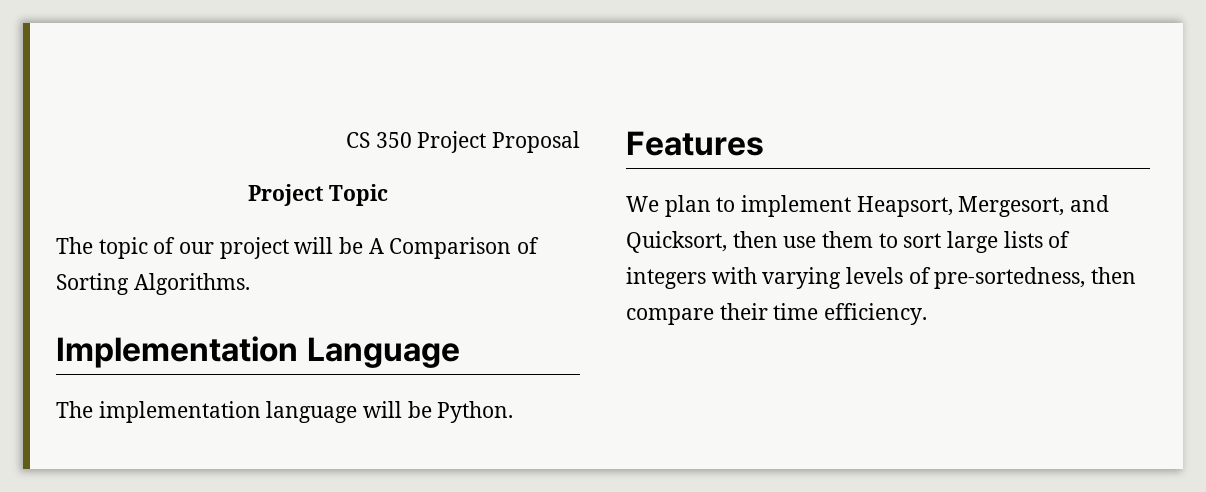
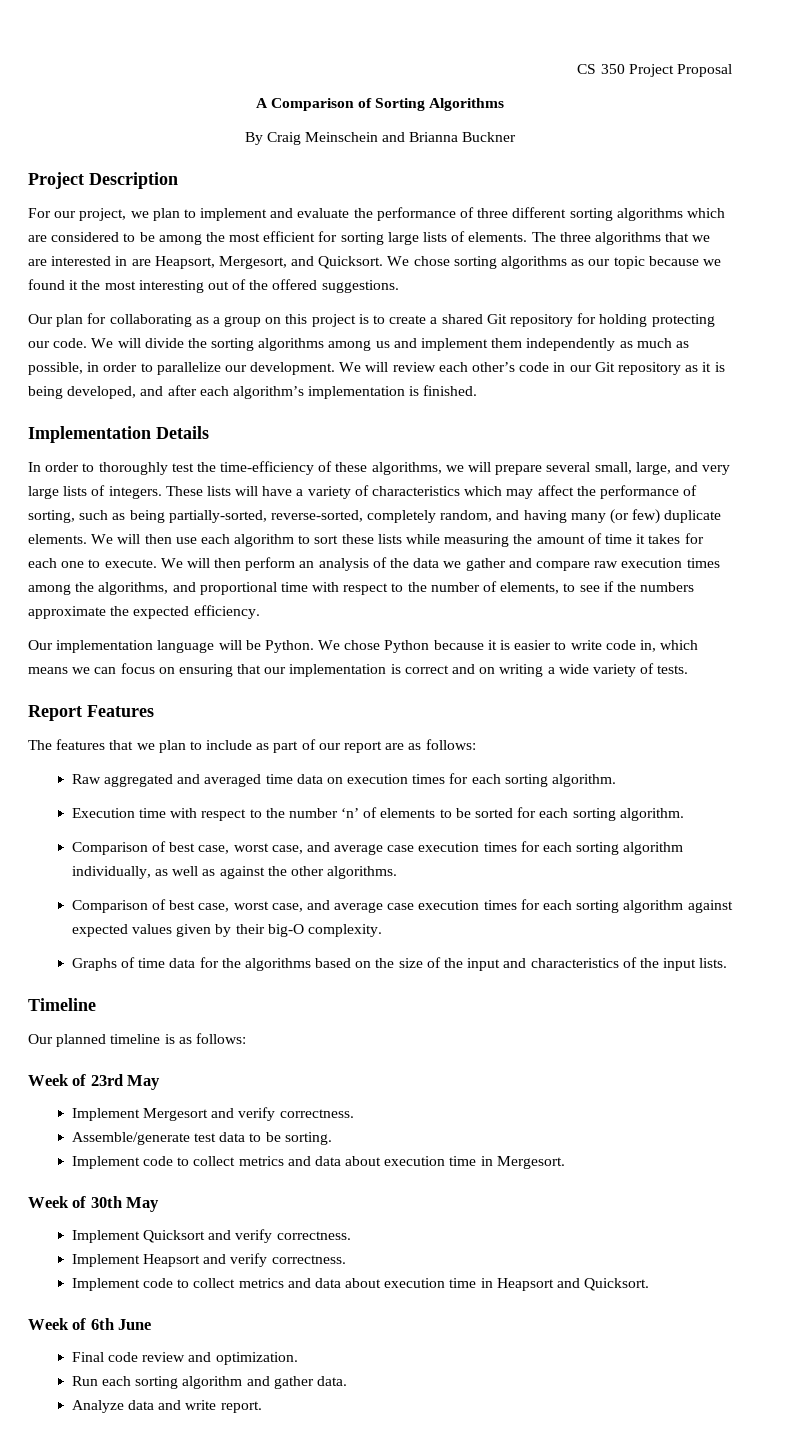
- Project Topic
- The topic of our project will be A Comparison of Sorting Algorithms.
- Implementation Language
- The implementation language will be Python.
- Features
- We plan to implement Heapsort, Mergesort, and Quicksort, then use them to sort large lists of integers with varying levels of pre-sortedness, then compare their time efficiency.
+ A Comparison of Sorting Algorithms
+ By Craig Meinschein and Brianna Buckner
+ Project Description
+ For our project, we plan to implement and evaluate the performance of three different sorting algorithms which are considered to be among the most efficient for sorting large lists of elements. The three algorithms that we are interested in are Heapsort, Mergesort, and Quicksort. We chose sorting algorithms as our topic because we found it the most interesting out of the offered suggestions.
+ Our plan for collaborating as a group on this project is to create a shared Git repository for holding protecting our code. We will divide the sorting algorithms among us and implement them independently as much as possible, in order to parallelize our development. We will review each other’s code in our Git repository as it is being developed, and after each algorithm’s implementation is finished.
+ Implementation Details
+ In order to thoroughly test the time-efficiency of these algorithms, we will prepare several small, large, and very large lists of integers. These lists will have a variety of characteristics which may affect the performance of sorting, such as being partially-sorted, reverse-sorted, completely random, and having many (or few) duplicate elements. We will then use each algorithm to sort these lists while measuring the amount of time it takes for each one to execute. We will then perform an analysis of the data we gather and compare raw execution times among the algorithms, and proportional time with respect to the number of elements, to see if the numbers approximate the expected efficiency.
+ Our implementation language will be Python. We chose Python because it is easier to write code in, which means we can focus on ensuring that our implementation is correct and on writing a wide variety of tests.
+ Report Features
+ The features that we plan to include as part of our report are as follows:
+ Raw aggregated and averaged time data on execution times for each sorting algorithm.
+ Execution time with respect to the number ‘n’ of elements to be sorted for each sorting algorithm.
+ Comparison of best case, worst case, and average case execution times for each sorting algorithm individually, as well as against the other algorithms.
+ Comparison of best case, worst case, and average case execution times for each sorting algorithm against expected values given by their big-O complexity.
+ Graphs of time data for the algorithms based on the size of the input and characteristics of the input lists.
+ Timeline
+ Our planned timeline is as follows:
+ Week of 23rd May
+ Implement Mergesort and verify correctness.
+ Assemble/generate test data to be sorting.
+ Implement code to collect metrics and data about execution time in Mergesort.
+ Week of 30th May
+ Implement Quicksort and verify correctness.
+ Implement Heapsort and verify correctness.
+ Implement code to collect metrics and data about execution time in Heapsort and Quicksort.
+ Week of 6th June
+ Final code review and optimization.
+ Run each sorting algorithm and gather data.
+ Analyze data and write report.

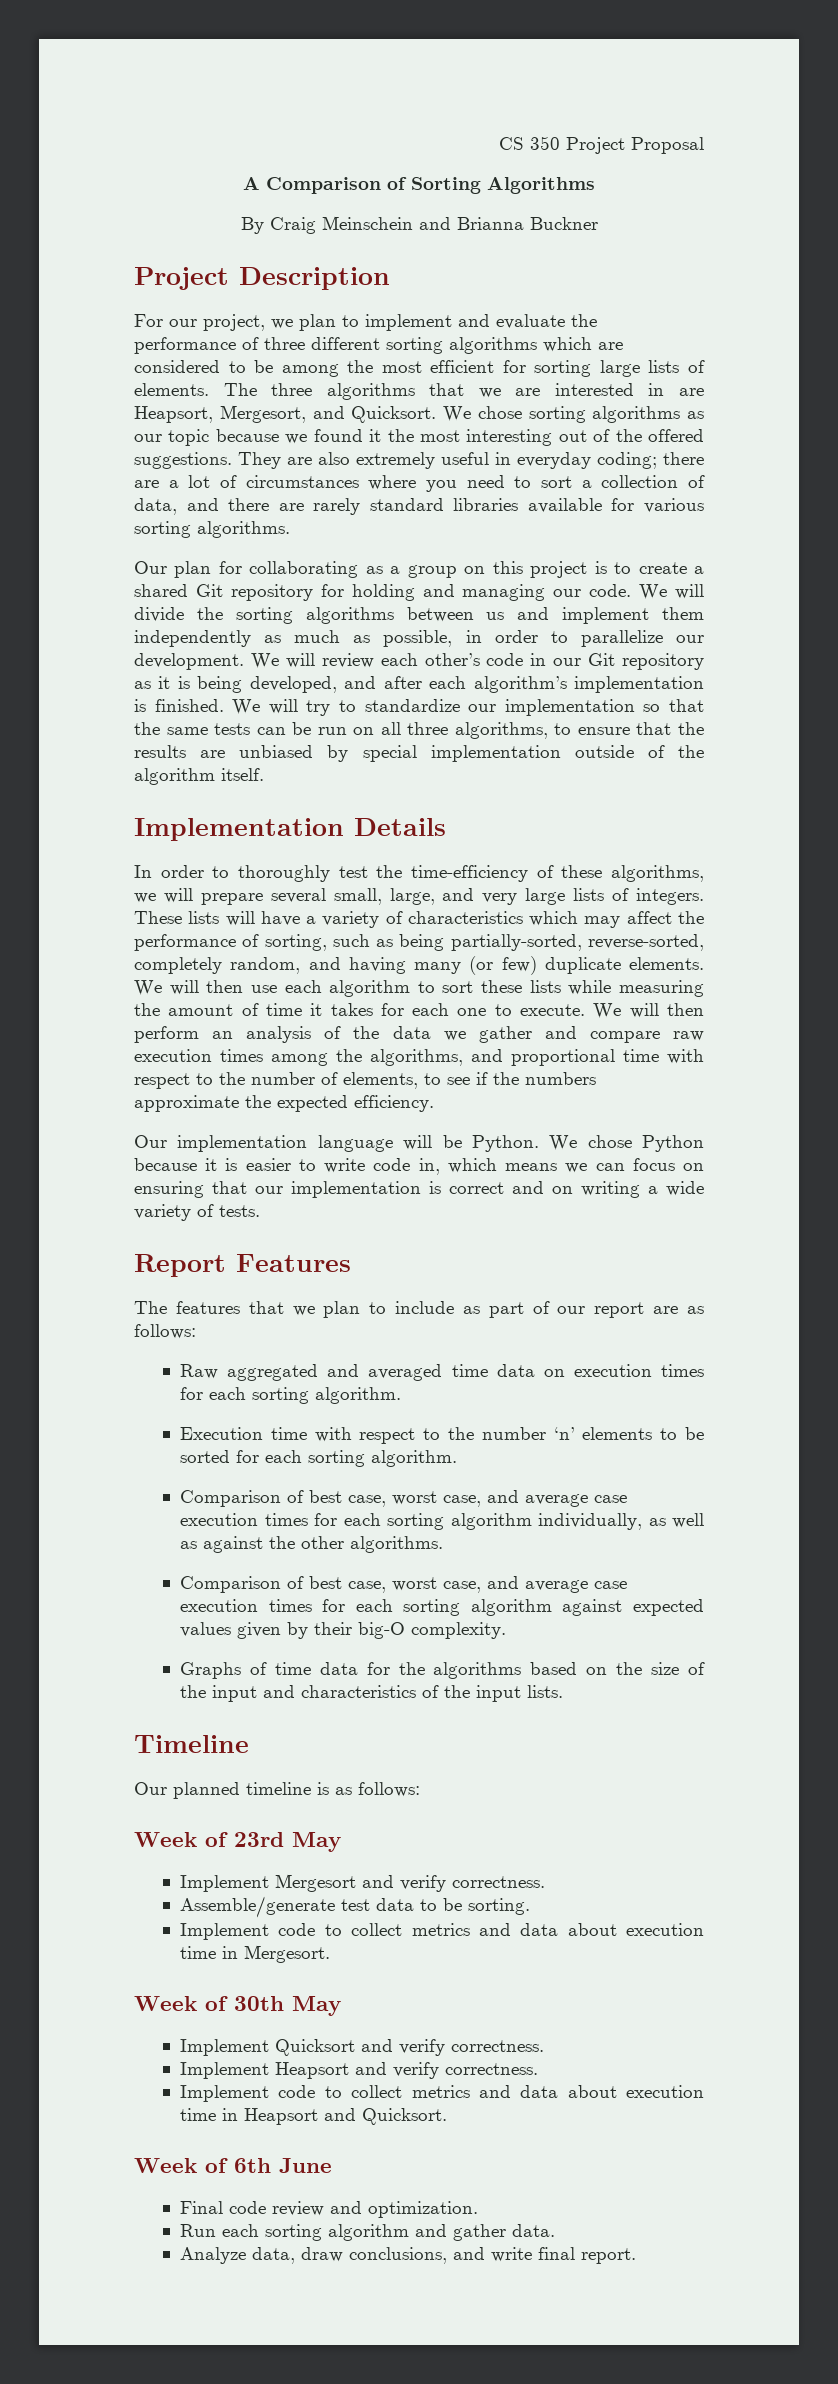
+ They are also extremely useful in everyday coding; there are a lot of circumstances where you need to sort a collection of data, and there are rarely standard libraries available for various sorting algorithms.
- Our plan for collaborating as a group on this project is to create a shared Git repository for holding protecting our code.
+ Our plan for collaborating as a group on this project is to create a shared Git repository for holding and managing our code.
- We will divide the sorting algorithms among us and implement them independently as much as possible, in order to parallelize our development.
+ We will divide the sorting algorithms between us and implement them independently as much as possible, in order to parallelize our development.
+ We will try to standardize our implementation so that the same tests can be run on all three algorithms, to ensure that the results are unbiased by special implementation outside of the algorithm itself.
- Execution time with respect to the number ‘n’ of elements to be sorted for each sorting algorithm.
+ Execution time with respect to the number ‘n’ elements to be sorted for each sorting algorithm.
- Analyze data and write report.
+ Analyze data, draw conclusions, and write final report.

